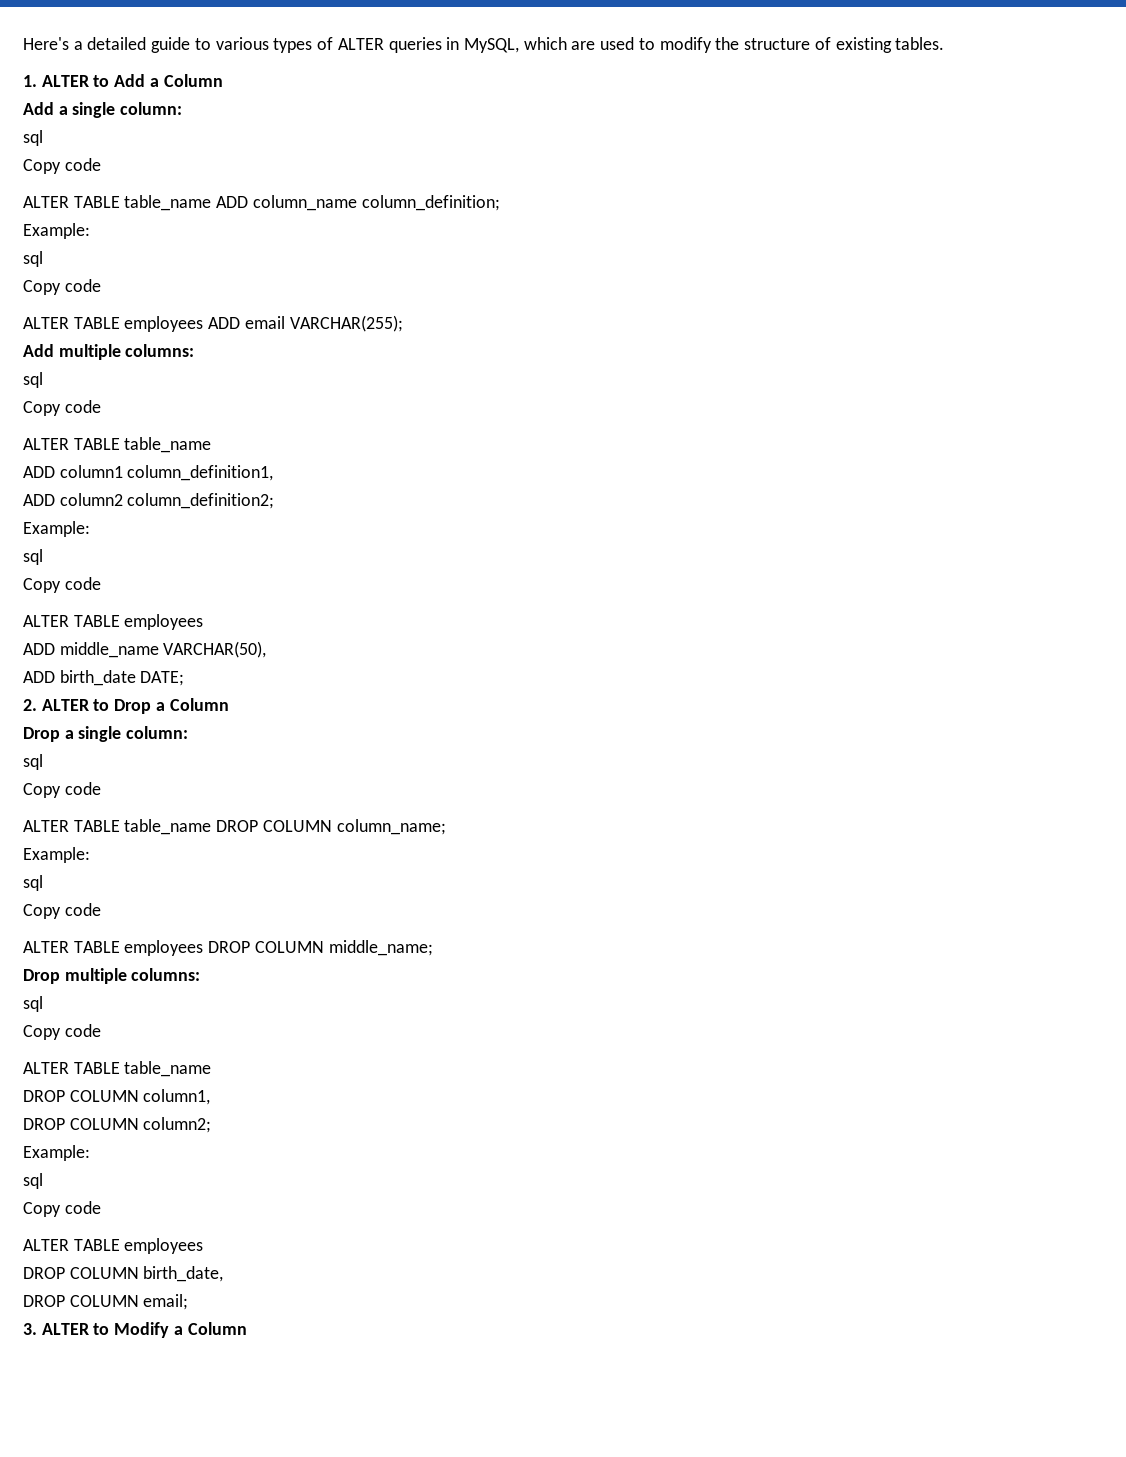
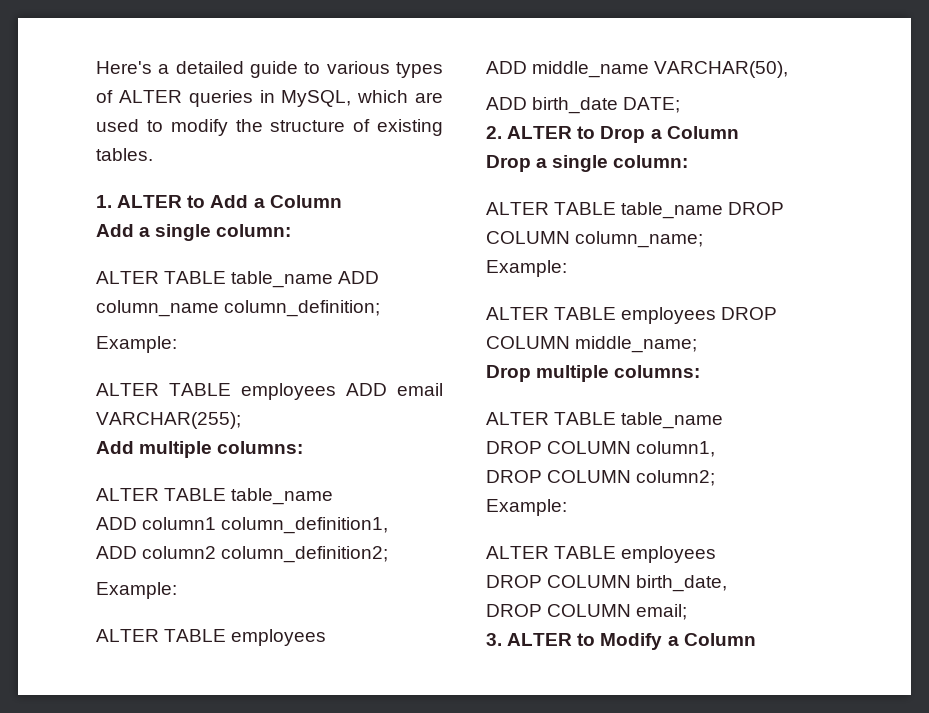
  Add a single column:
- sql
- Copy code
  ALTER TABLE table_name ADD column_name column_definition;
  Example:
- sql
- Copy code
  Add multiple columns:
- sql
- Copy code
  ADD column2 column_definition2;
  Example:
- sql
- Copy code
  Drop a single column:
- sql
- Copy code
  ALTER TABLE table_name DROP COLUMN column_name;
  Example:
- sql
- Copy code
  Drop multiple columns:
- sql
- Copy code
  DROP COLUMN column2;
  Example:
- sql
- Copy code

